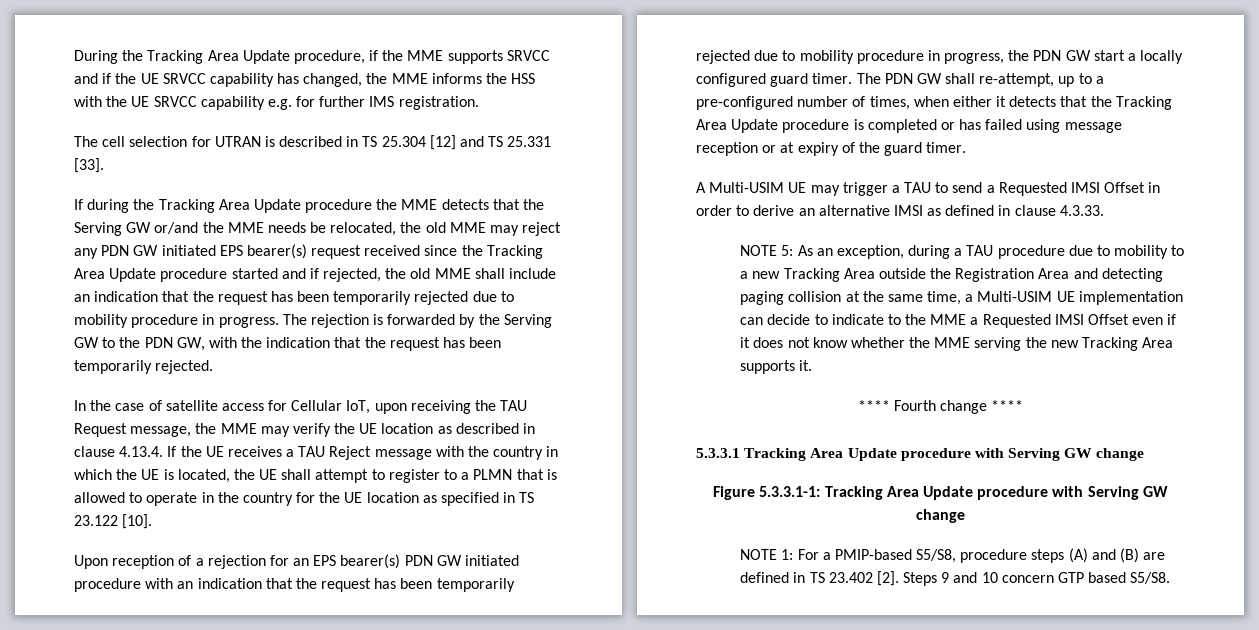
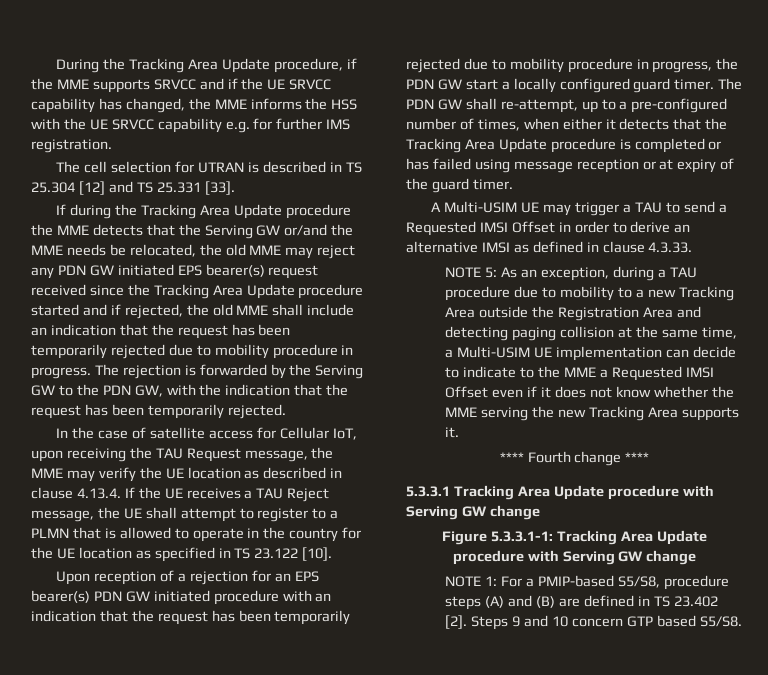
- In the case of satellite access for Cellular IoT, upon receiving the TAU Request message, the MME may verify the UE location as described in clause 4.13.4. If the UE receives a TAU Reject message with the country in which the UE is located, the UE shall attempt to register to a PLMN that is allowed to operate in the country for the UE location as specified in TS 23.122 [10].
+ In the case of satellite access for Cellular IoT, upon receiving the TAU Request message, the MME may verify the UE location as described in clause 4.13.4. If the UE receives a TAU Reject message, the UE shall attempt to register to a PLMN that is allowed to operate in the country for the UE location as specified in TS 23.122 [10].

